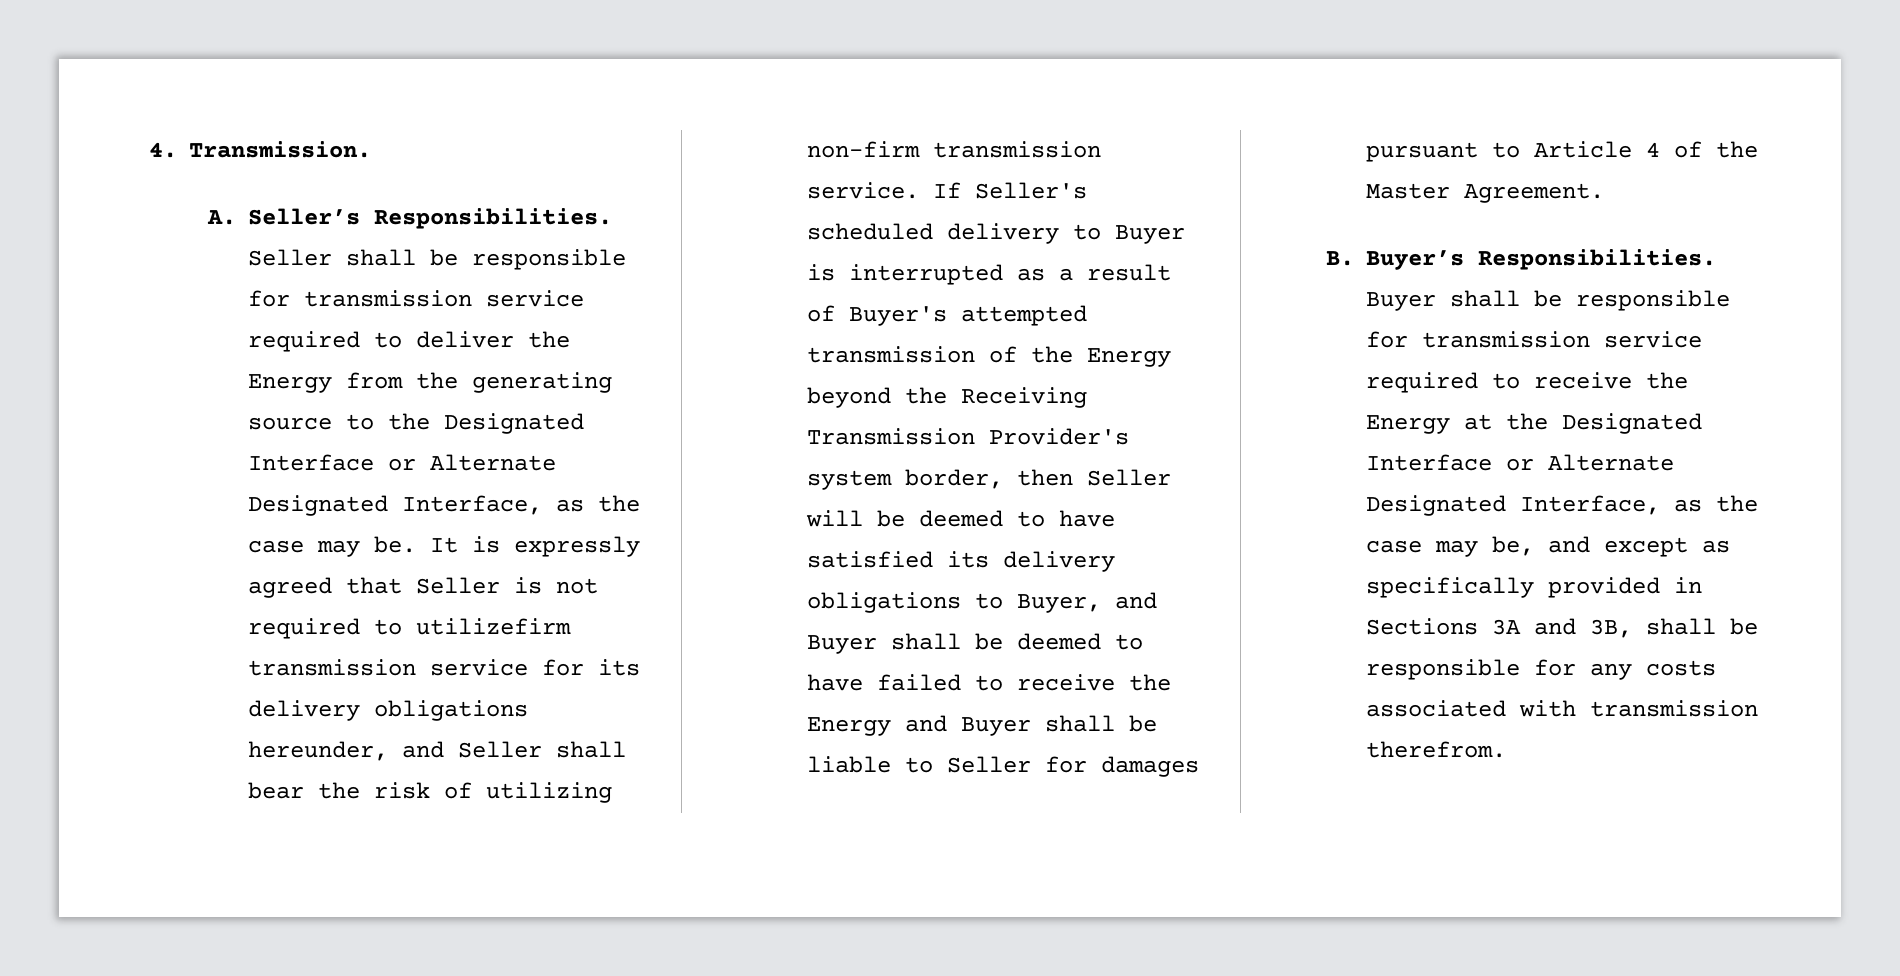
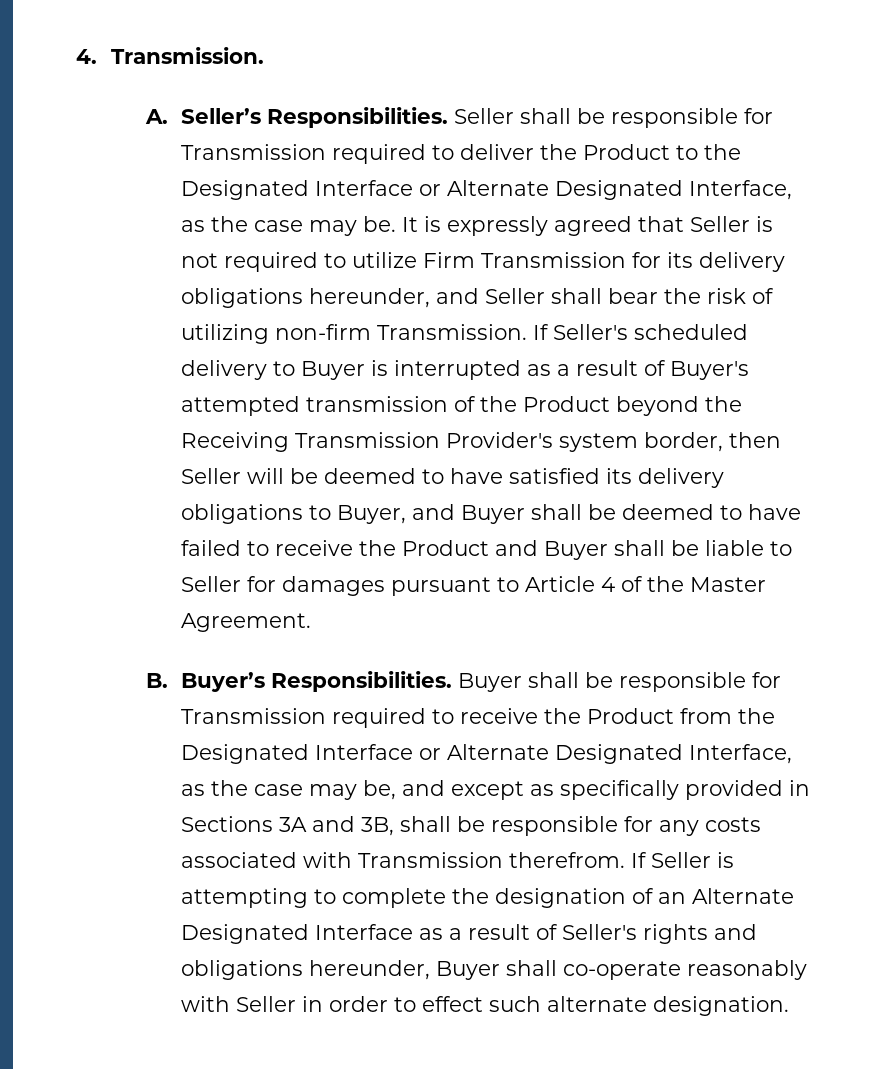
- Seller shall be responsible for transmission service required to deliver the Energy from the generating source to the Designated Interface or Alternate Designated Interface, as the case may be.
+ Seller shall be responsible for Transmission required to deliver the Product to the Designated Interface or Alternate Designated Interface, as the case may be.
- It is expressly agreed that Seller is not required to utilizefirm transmission service for its delivery obligations hereunder, and Seller shall bear the risk of utilizing non-firm transmission service.
+ It is expressly agreed that Seller is not required to utilize Firm Transmission for its delivery obligations hereunder, and Seller shall bear the risk of utilizing non-firm Transmission.
- If Seller's scheduled delivery to Buyer is interrupted as a result of Buyer's attempted transmission of the Energy beyond the Receiving Transmission Provider's system border, then Seller will be deemed to have satisfied its delivery obligations to Buyer, and Buyer shall be deemed to have failed to receive the Energy and Buyer shall be liable to Seller for damages pursuant to Article 4 of the Master Agreement.
+ If Seller's scheduled delivery to Buyer is interrupted as a result of Buyer's attempted transmission of the Product beyond the Receiving Transmission Provider's system border, then Seller will be deemed to have satisfied its delivery obligations to Buyer, and Buyer shall be deemed to have failed to receive the Product and Buyer shall be liable to Seller for damages pursuant to Article 4 of the Master Agreement.
- Buyer shall be responsible for transmission service required to receive the Energy at the Designated Interface or Alternate Designated Interface, as the case may be, and except as specifically provided in Sections 3A and 3B, shall be responsible for any costs associated with transmission therefrom.
+ Buyer shall be responsible for Transmission required to receive the Product from the Designated Interface or Alternate Designated Interface, as the case may be, and except as specifically provided in Sections 3A and 3B, shall be responsible for any costs associated with Transmission therefrom. If Seller is attempting to complete the designation of an Alternate Designated Interface as a result of Seller's rights and obligations hereunder, Buyer shall co-operate reasonably with Seller in order to effect such alternate designation.

